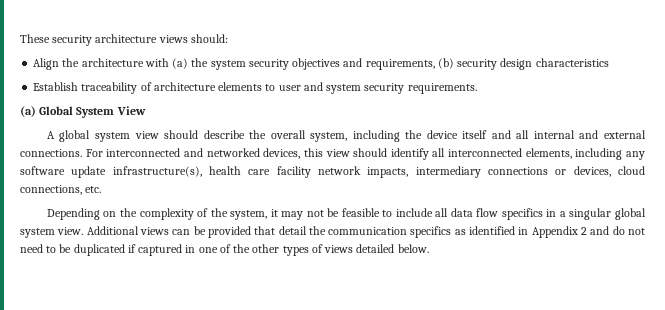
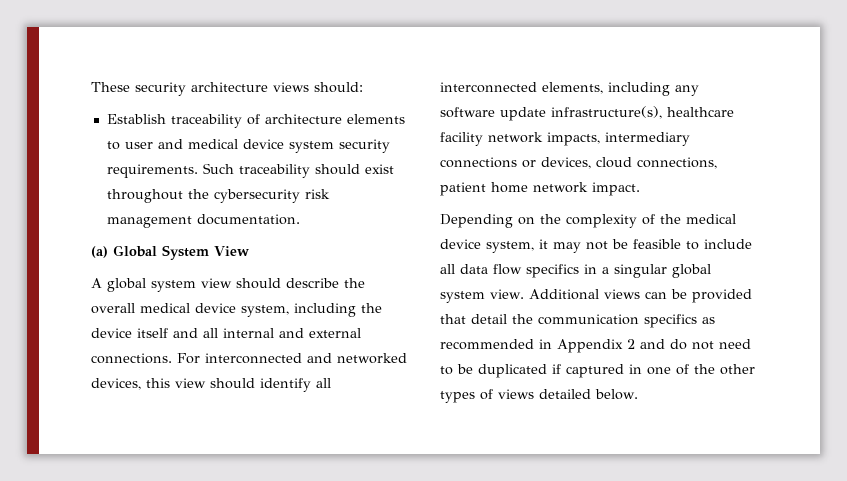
- Align the architecture with (a) the system security objectives and requirements, (b) security design characteristics
- Establish traceability of architecture elements to user and system security requirements.
+ Establish traceability of architecture elements to user and medical device system security requirements. Such traceability should exist throughout the cybersecurity risk management documentation.
- A global system view should describe the overall system, including the device itself and all internal and external connections.
+ A global system view should describe the overall medical device system, including the device itself and all internal and external connections.
- For interconnected and networked devices, this view should identify all interconnected elements, including any software update infrastructure(s), health care facility network impacts, intermediary connections or devices, cloud connections, etc.
+ For interconnected and networked devices, this view should identify all interconnected elements, including any software update infrastructure(s), healthcare facility network impacts, intermediary connections or devices, cloud connections, patient home network impact.
- Depending on the complexity of the system, it may not be feasible to include all data flow specifics in a singular global system view.
+ Depending on the complexity of the medical device system, it may not be feasible to include all data flow specifics in a singular global system view.
- Additional views can be provided that detail the communication specifics as identified in Appendix 2 and do not need to be duplicated if captured in one of the other types of views detailed below.
+ Additional views can be provided that detail the communication specifics as recommended in Appendix 2 and do not need to be duplicated if captured in one of the other types of views detailed below.

